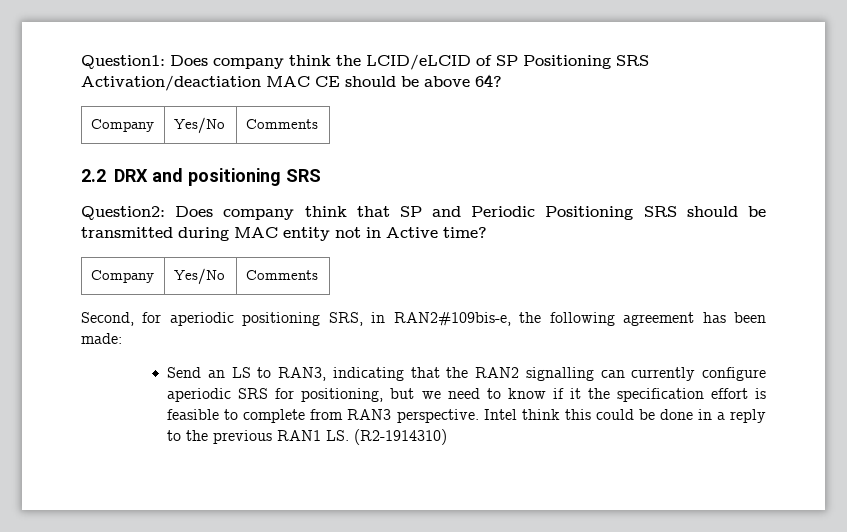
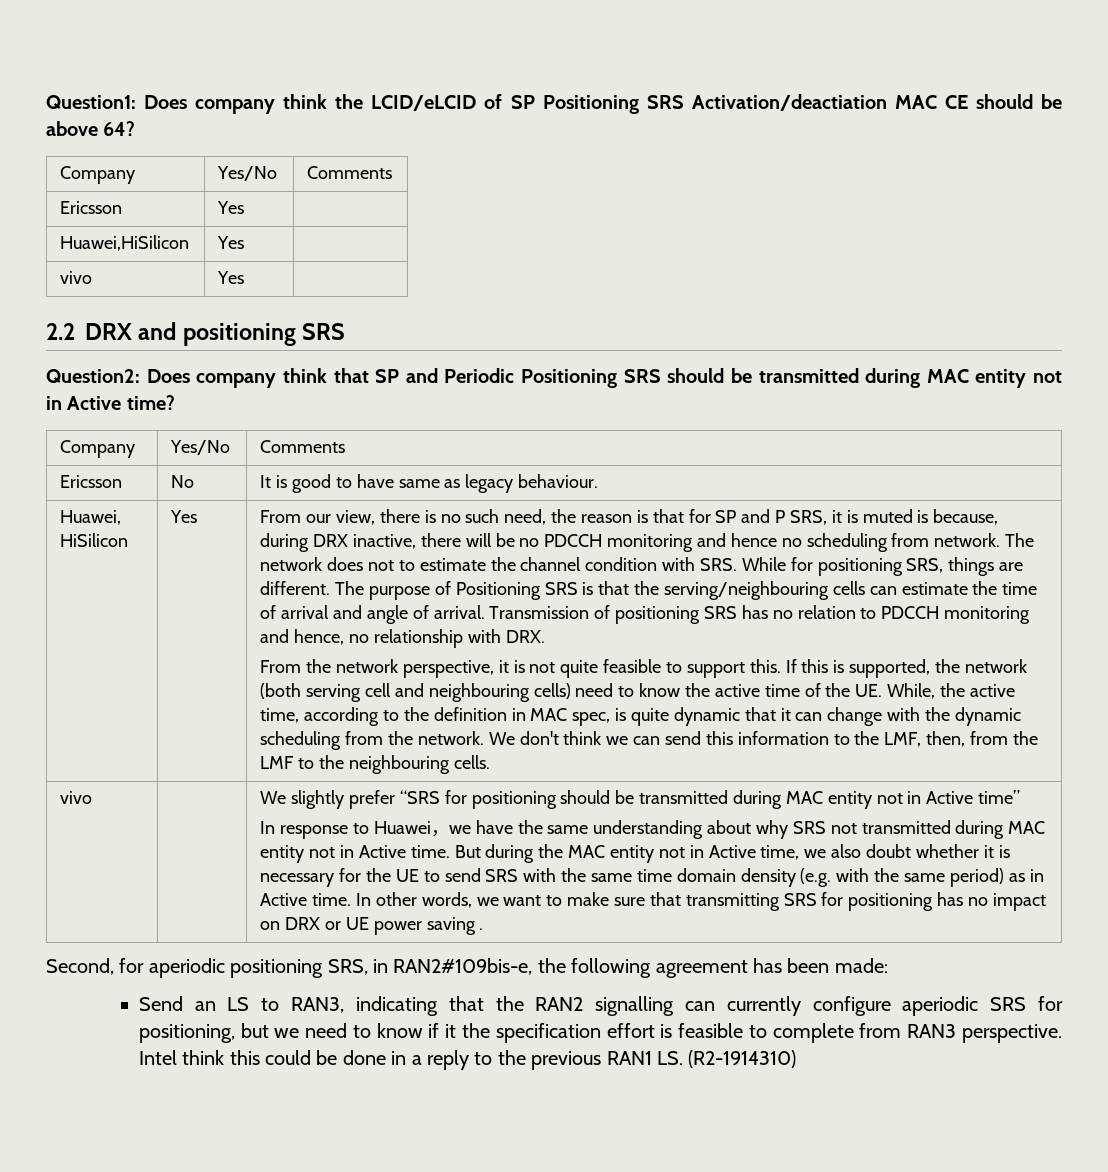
+ Ericsson | Yes |
+ Huawei,HiSilicon | Yes |
+ vivo | Yes |
+ Ericsson | No | It is good to have same as legacy behaviour.
+ Huawei, HiSilicon | Yes | From our view, there is no such need, the reason is that for SP and P SRS, it is muted is because, during DRX inactive, there will be no PDCCH monitoring and hence no scheduling from network. The network does not to estimate the channel condition with SRS. While for positioning SRS, things are different. The purpose of Positioning SRS is that the serving/neighbouring cells can estimate the time of arrival and angle of arrival. Transmission of positioning SRS has no relation to PDCCH monitoring and hence, no relationship with DRX.
+ From the network perspective, it is not quite feasible to support this. If this is supported, the network (both serving cell and neighbouring cells) need to know the active time of the UE. While, the active time, according to the definition in MAC spec, is quite dynamic that it can change with the dynamic scheduling from the network. We don't think we can send this information to the LMF, then, from the LMF to the neighbouring cells.
+ vivo | | We slightly prefer “SRS for positioning should be transmitted during MAC entity not in Active time”
+ In response to Huawei，we have the same understanding about why SRS not transmitted during MAC entity not in Active time. But during the MAC entity not in Active time, we also doubt whether it is necessary for the UE to send SRS with the same time domain density (e.g. with the same period) as in Active time. In other words, we want to make sure that transmitting SRS for positioning has no impact on DRX or UE power saving .

